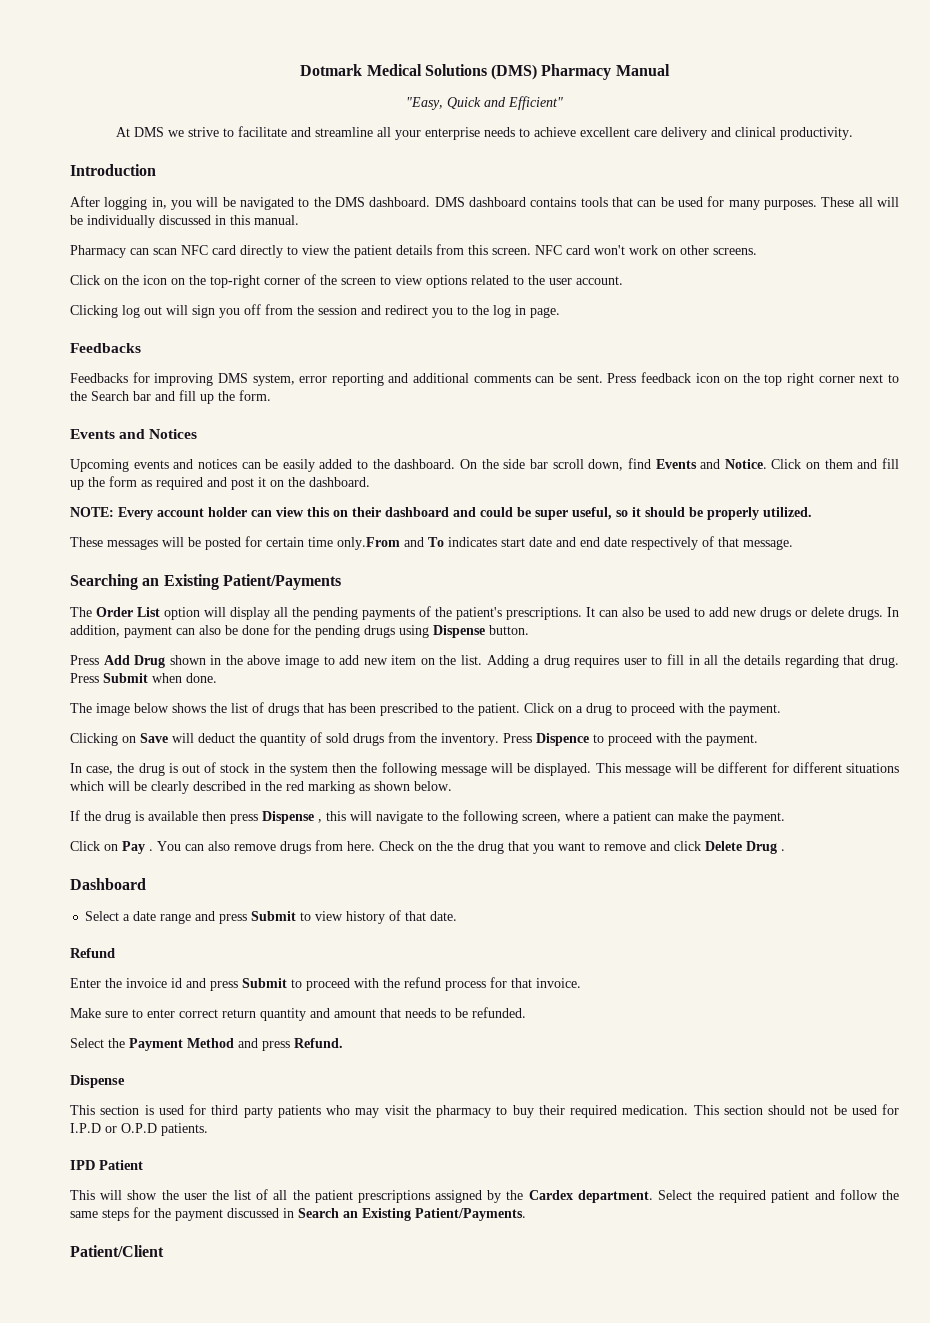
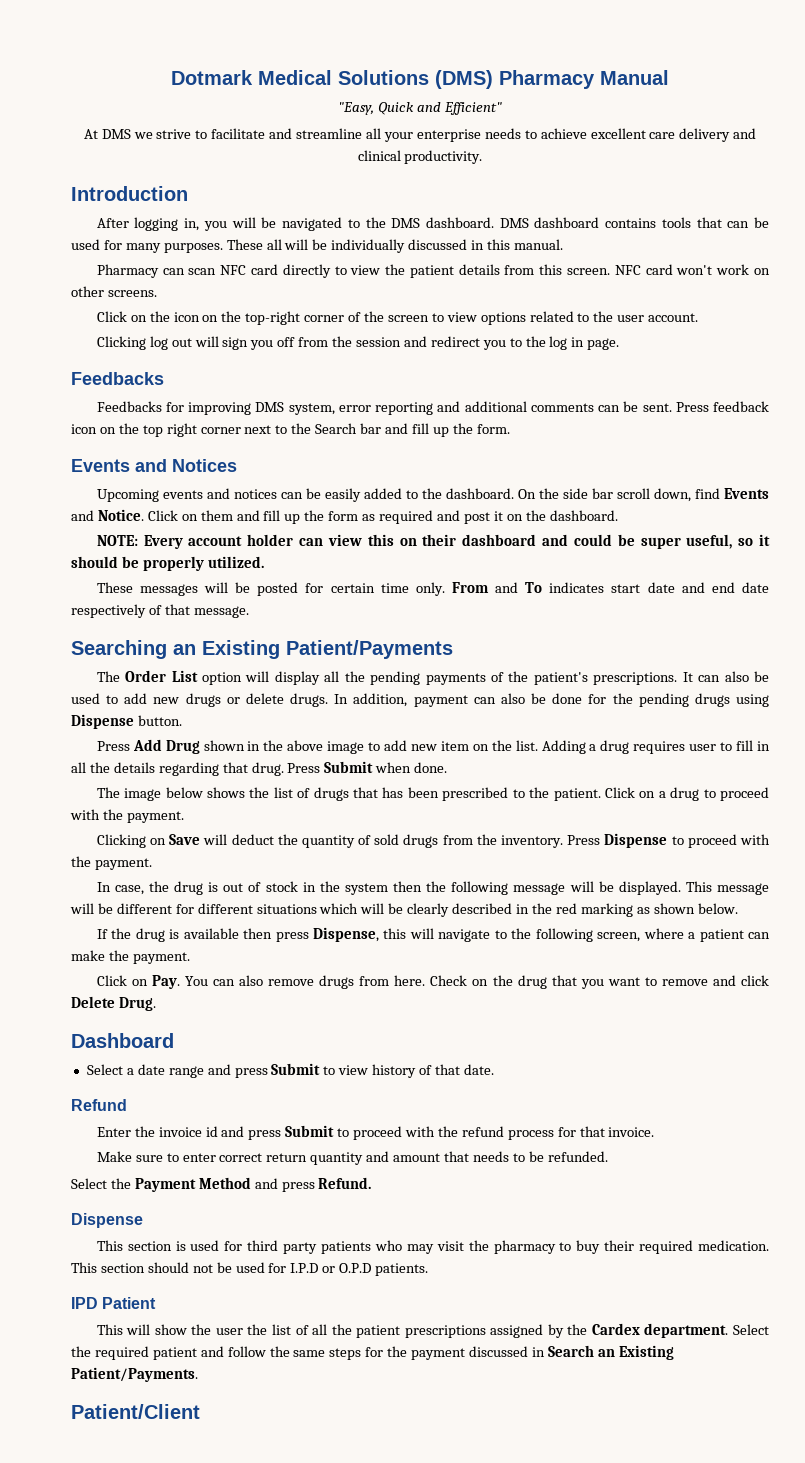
- These messages will be posted for certain time only.From and To indicates start date and end date respectively of that message.
+ These messages will be posted for certain time only. From and To indicates start date and end date respectively of that message.
- Press Dispence to proceed with the payment.
+ Press Dispense to proceed with the payment.
- If the drug is available then press Dispense , this will navigate to the following screen, where a patient can make the payment.
+ If the drug is available then press Dispense, this will navigate to the following screen, where a patient can make the payment.
- Click on Pay . You can also remove drugs from here.
+ Click on Pay. You can also remove drugs from here.
- Check on the the drug that you want to remove and click Delete Drug .
+ Check on the drug that you want to remove and click Delete Drug.

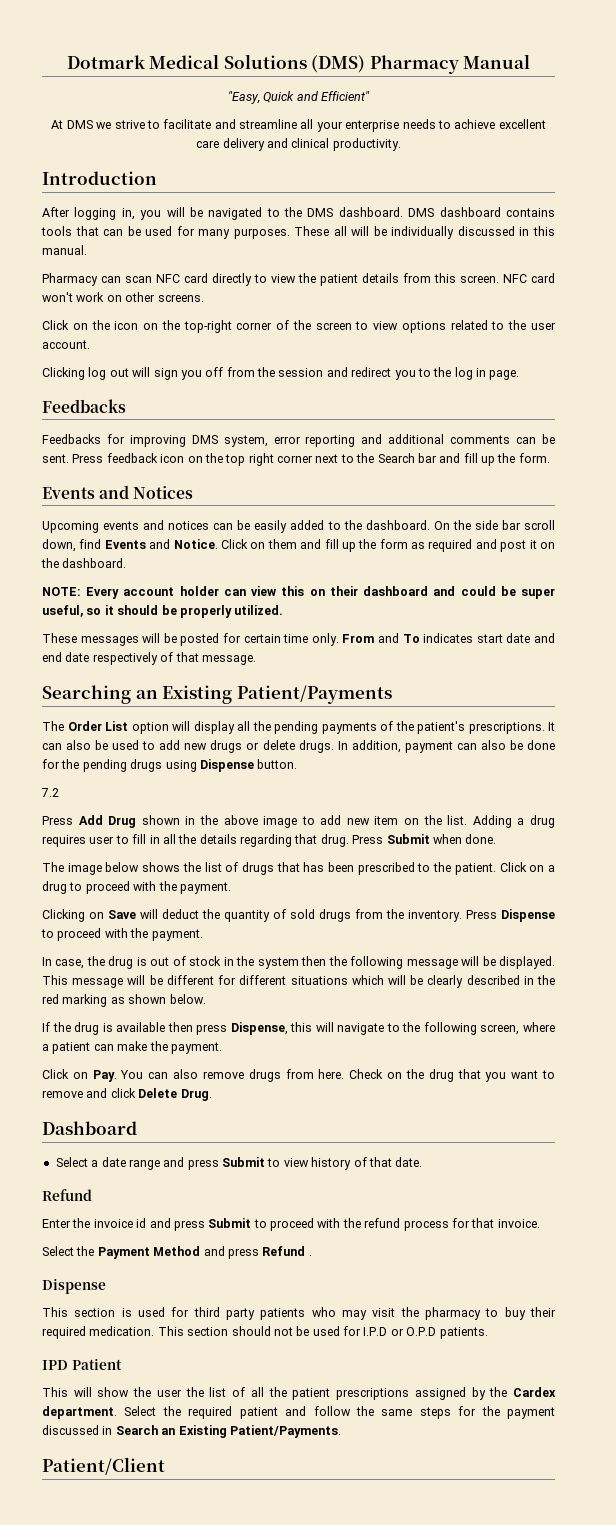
+ 7.2
- Make sure to enter correct return quantity and amount that needs to be refunded.
- Select the Payment Method and press Refund.
+ Select the Payment Method and press Refund .

